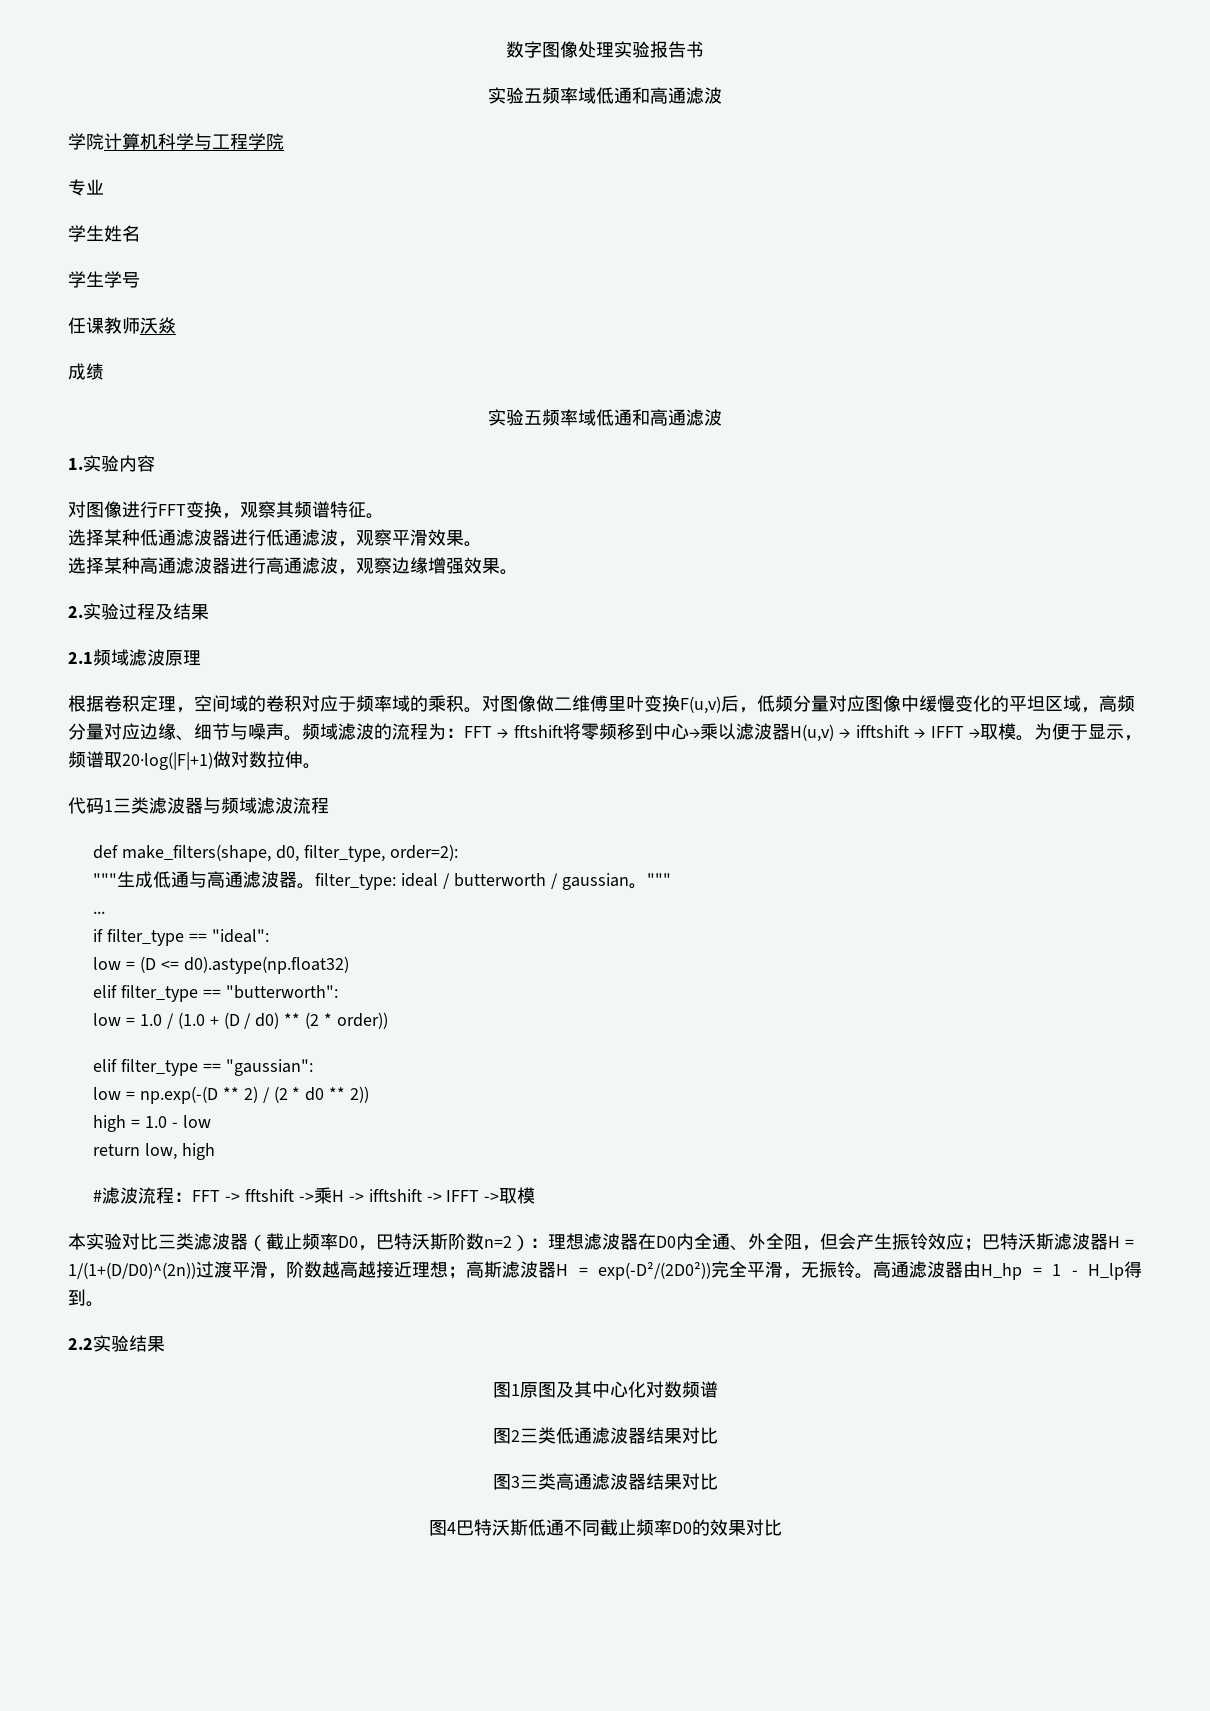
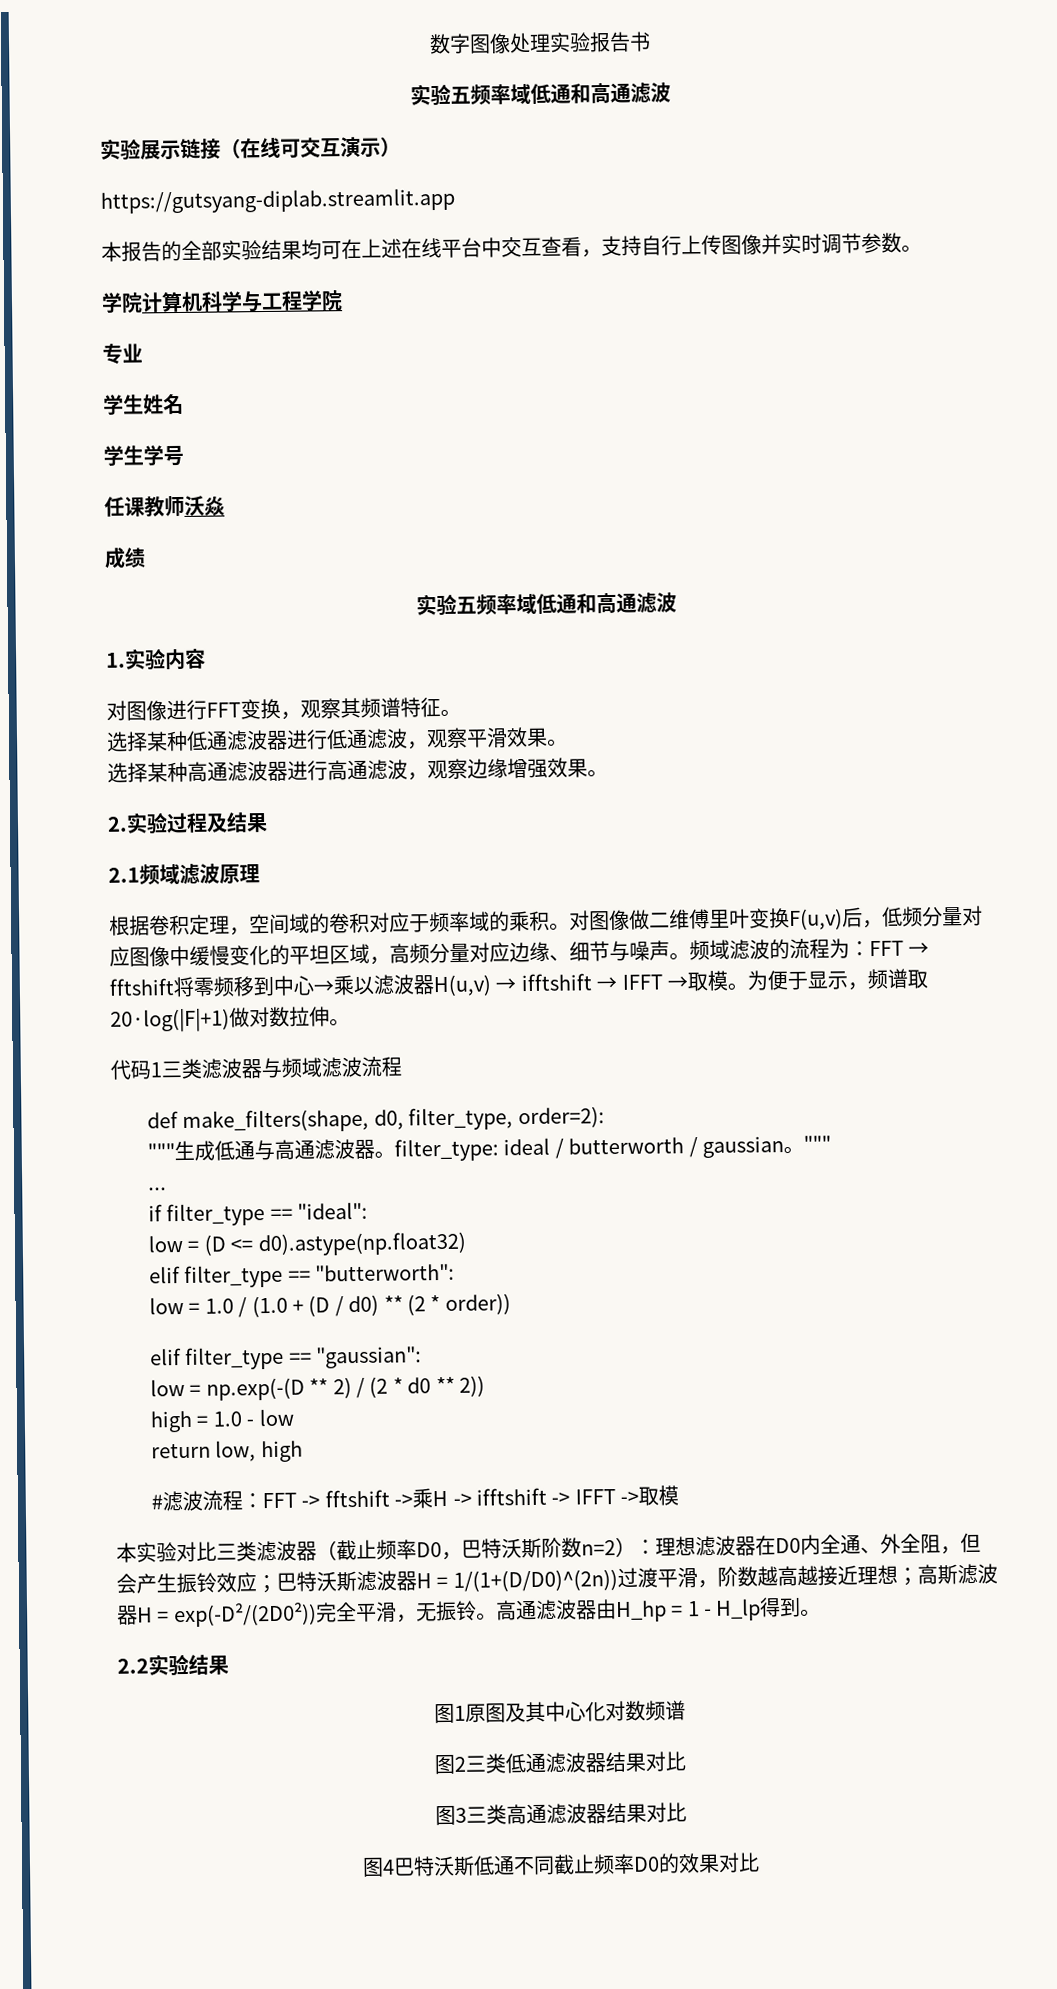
+ 实验展示链接（在线可交互演示）
+ https://gutsyang-diplab.streamlit.app
+ 本报告的全部实验结果均可在上述在线平台中交互查看，支持自行上传图像并实时调节参数。

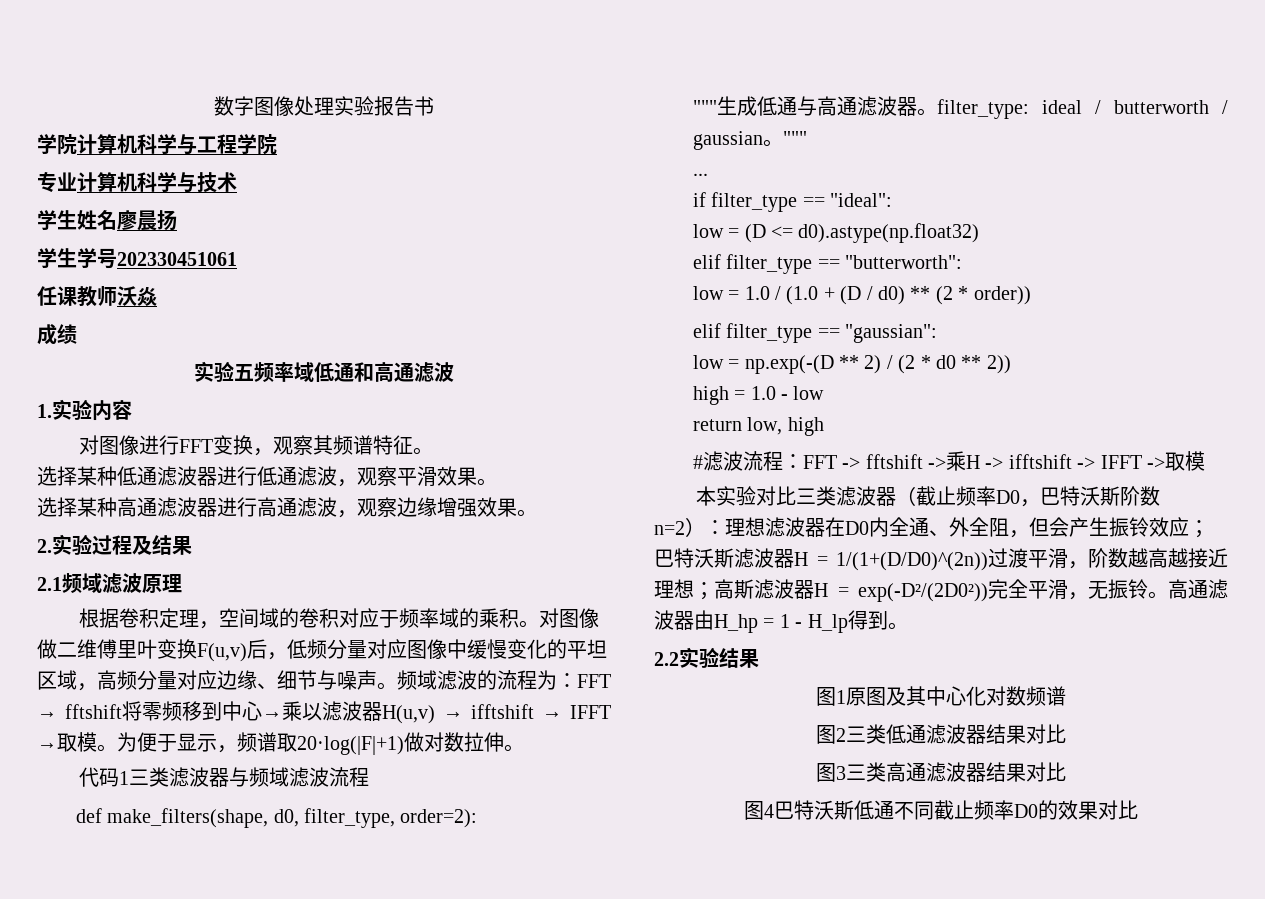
  数字图像处理实验报告书
- 实验五频率域低通和高通滤波
- 实验展示链接（在线可交互演示）
- https://gutsyang-diplab.streamlit.app
- 本报告的全部实验结果均可在上述在线平台中交互查看，支持自行上传图像并实时调节参数。
- 专业
+ 专业计算机科学与技术
- 学生姓名
+ 学生姓名廖晨扬
- 学生学号
+ 学生学号202330451061

